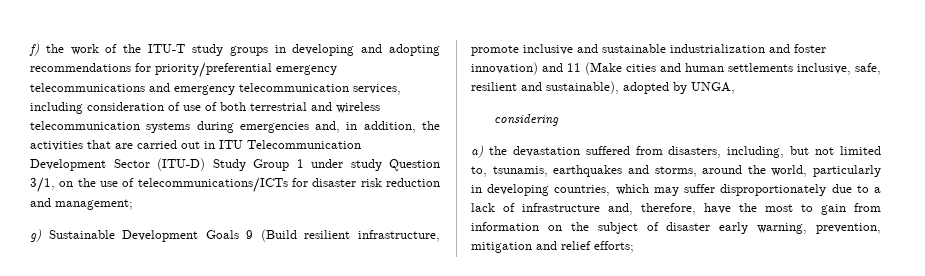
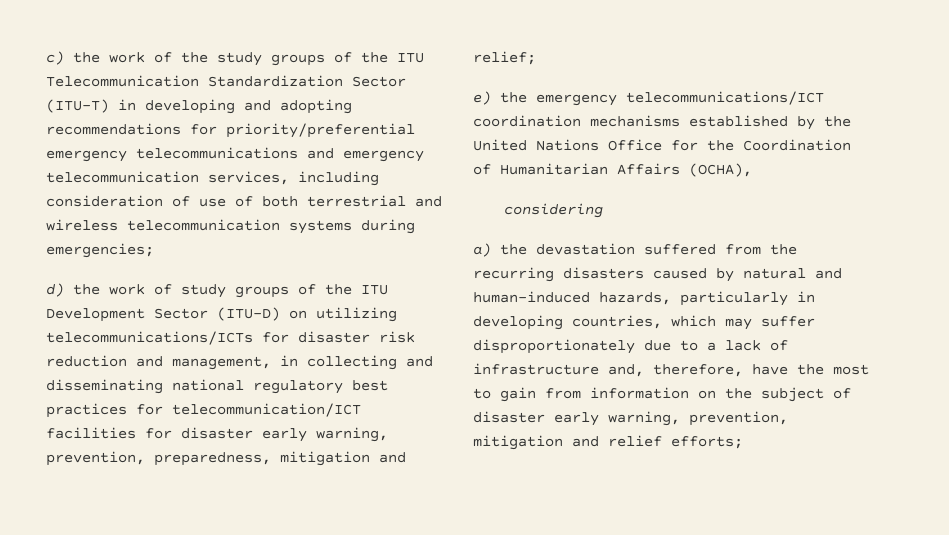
- f) the work of the ITU-T study groups in developing and adopting recommendations for priority/preferential emergency telecommunications and emergency telecommunication services, including consideration of use of both terrestrial and wireless telecommunication systems during emergencies and, in addition, the activities that are carried out in ITU Telecommunication Development Sector (ITU-D) Study Group 1 under study Question 3/1, on the use of telecommunications/ICTs for disaster risk reduction and management;
- g) Sustainable Development Goals 9 (Build resilient infrastructure, promote inclusive and sustainable industrialization and foster innovation) and 11 (Make cities and human settlements inclusive, safe, resilient and sustainable), adopted by UNGA,
+ c) the work of the study groups of the ITU Telecommunication Standardization Sector (ITU-T) in developing and adopting recommendations for priority/preferential emergency telecommunications and emergency telecommunication services, including consideration of use of both terrestrial and wireless telecommunication systems during emergencies;
+ d) the work of study groups of the ITU Development Sector (ITU-D) on utilizing telecommunications/ICTs for disaster risk reduction and management, in collecting and disseminating national regulatory best practices for telecommunication/ICT facilities for disaster early warning, prevention, preparedness, mitigation and relief;
+ e) the emergency telecommunications/ICT coordination mechanisms established by the United Nations Office for the Coordination of Humanitarian Affairs (OCHA),
- a) the devastation suffered from disasters, including, but not limited to, tsunamis, earthquakes and storms, around the world, particularly in developing countries, which may suffer disproportionately due to a lack of infrastructure and, therefore, have the most to gain from information on the subject of disaster early warning, prevention, mitigation and relief efforts;
+ a) the devastation suffered from the recurring disasters caused by natural and human-induced hazards, particularly in developing countries, which may suffer disproportionately due to a lack of infrastructure and, therefore, have the most to gain from information on the subject of disaster early warning, prevention, mitigation and relief efforts;

